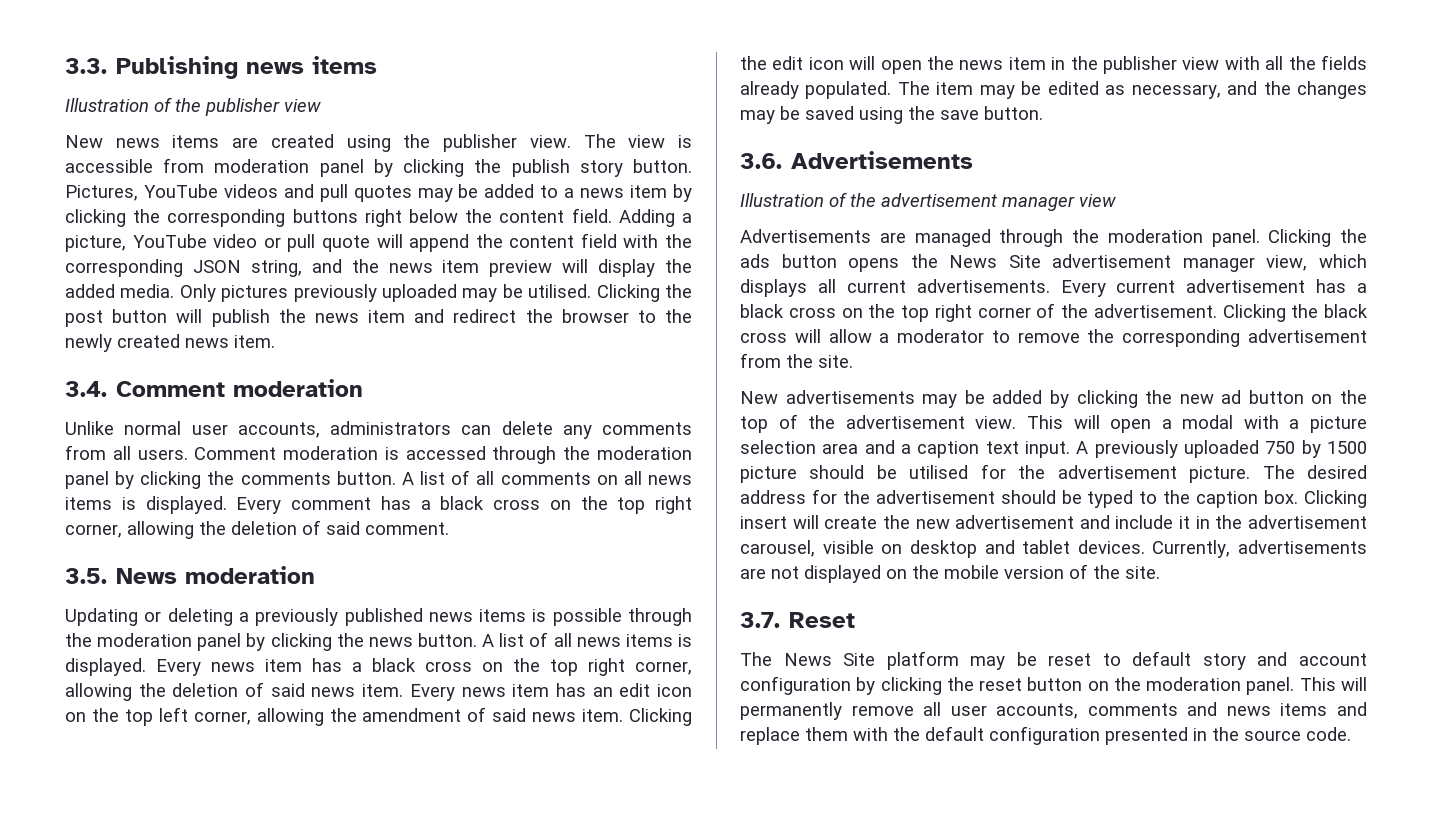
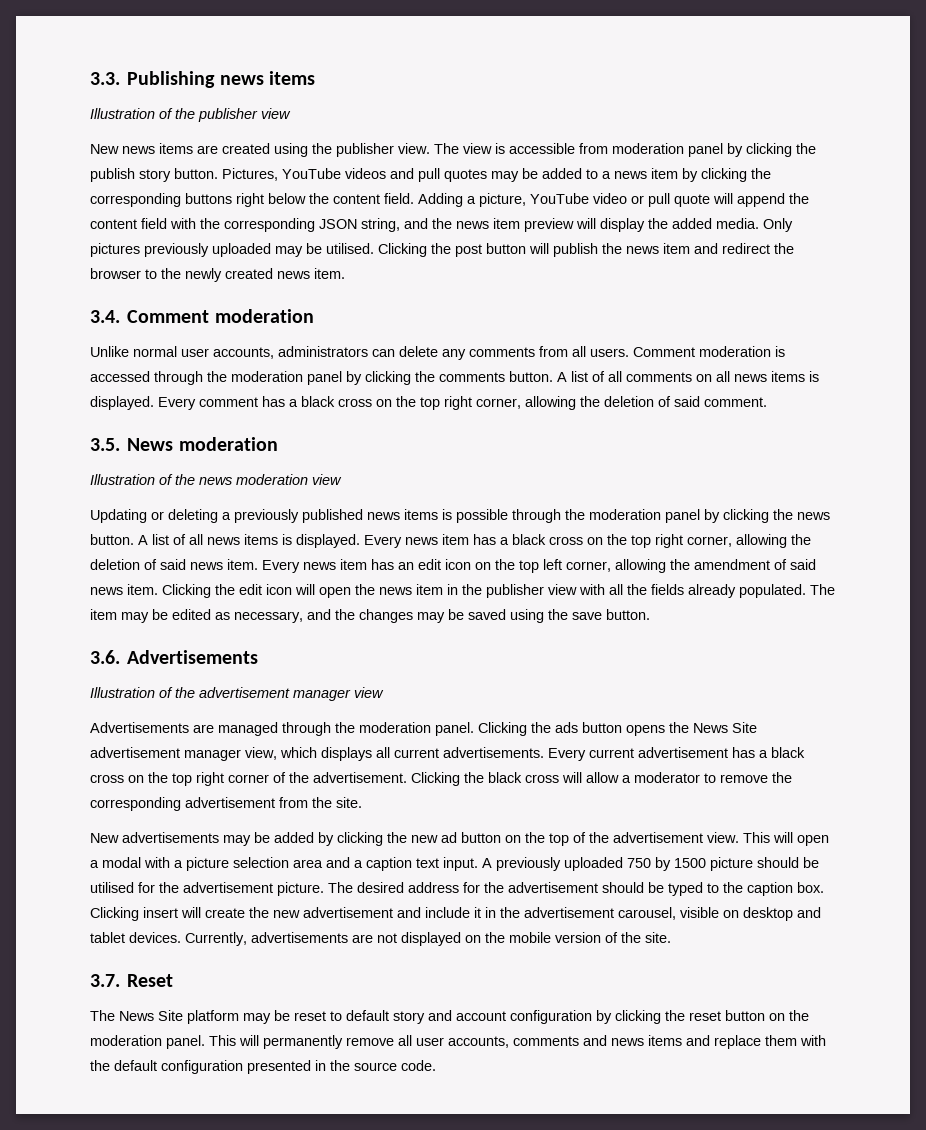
+ Illustration of the news moderation view

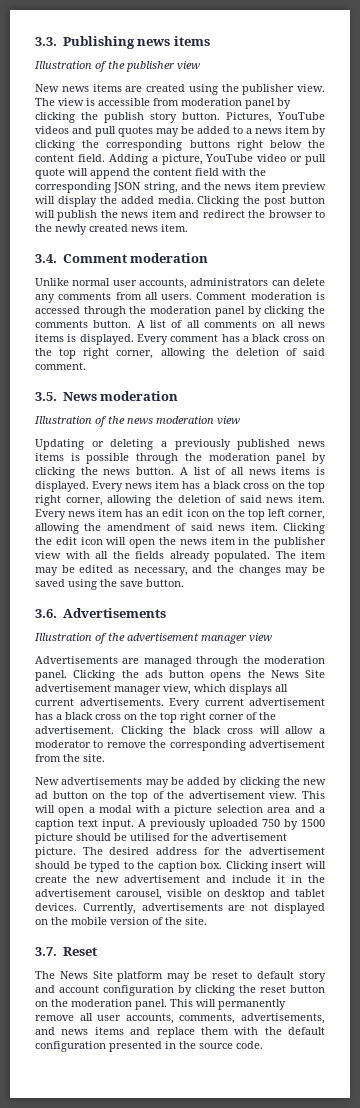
- Only pictures previously uploaded may be utilised.
- This will permanently remove all user accounts, comments and news items and replace them with the default configuration presented in the source code.
+ This will permanently remove all user accounts, comments, advertisements, and news items and replace them with the default configuration presented in the source code.

